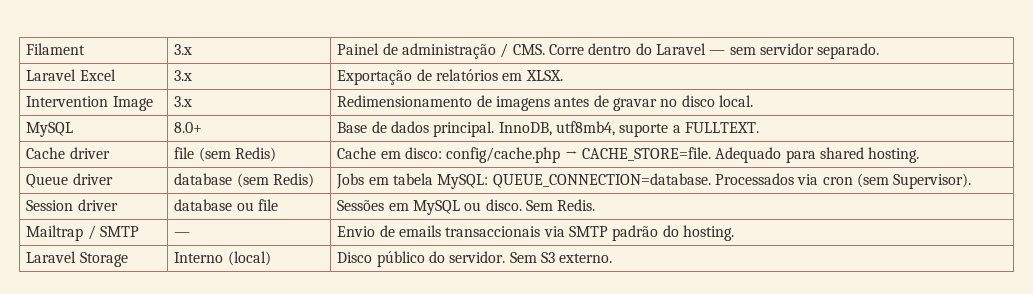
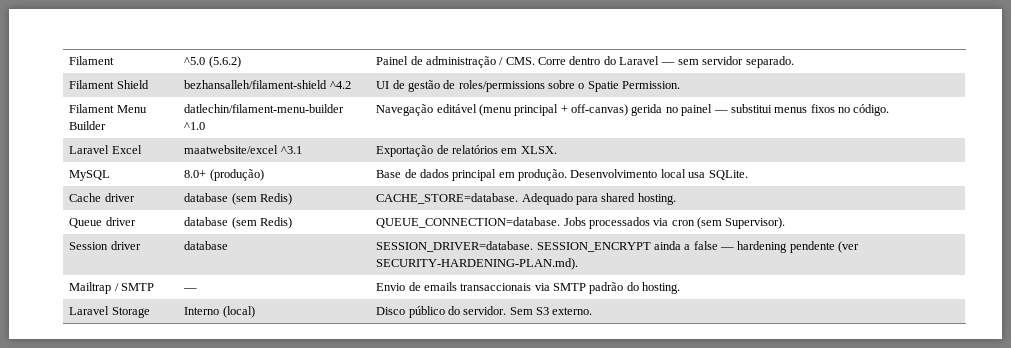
- Filament | 3.x | Painel de administração / CMS. Corre dentro do Laravel — sem servidor separado.
+ Filament | ^5.0 (5.6.2) | Painel de administração / CMS. Corre dentro do Laravel — sem servidor separado.
+ Filament Shield | bezhansalleh/filament-shield ^4.2 | UI de gestão de roles/permissions sobre o Spatie Permission.
+ Filament Menu Builder | datlechin/filament-menu-builder ^1.0 | Navegação editável (menu principal + off-canvas) gerida no painel — substitui menus fixos no código.
- Laravel Excel | 3.x | Exportação de relatórios em XLSX.
+ Laravel Excel | maatwebsite/excel ^3.1 | Exportação de relatórios em XLSX.
- Intervention Image | 3.x | Redimensionamento de imagens antes de gravar no disco local.
- MySQL | 8.0+ | Base de dados principal. InnoDB, utf8mb4, suporte a FULLTEXT.
+ MySQL | 8.0+ (produção) | Base de dados principal em produção. Desenvolvimento local usa SQLite.
- Cache driver | file (sem Redis) | Cache em disco: config/cache.php → CACHE_STORE=file. Adequado para shared hosting.
+ Cache driver | database (sem Redis) | CACHE_STORE=database. Adequado para shared hosting.
- Queue driver | database (sem Redis) | Jobs em tabela MySQL: QUEUE_CONNECTION=database. Processados via cron (sem Supervisor).
+ Queue driver | database (sem Redis) | QUEUE_CONNECTION=database. Jobs processados via cron (sem Supervisor).
- Session driver | database ou file | Sessões em MySQL ou disco. Sem Redis.
+ Session driver | database | SESSION_DRIVER=database. SESSION_ENCRYPT ainda a false — hardening pendente (ver SECURITY-HARDENING-PLAN.md).

